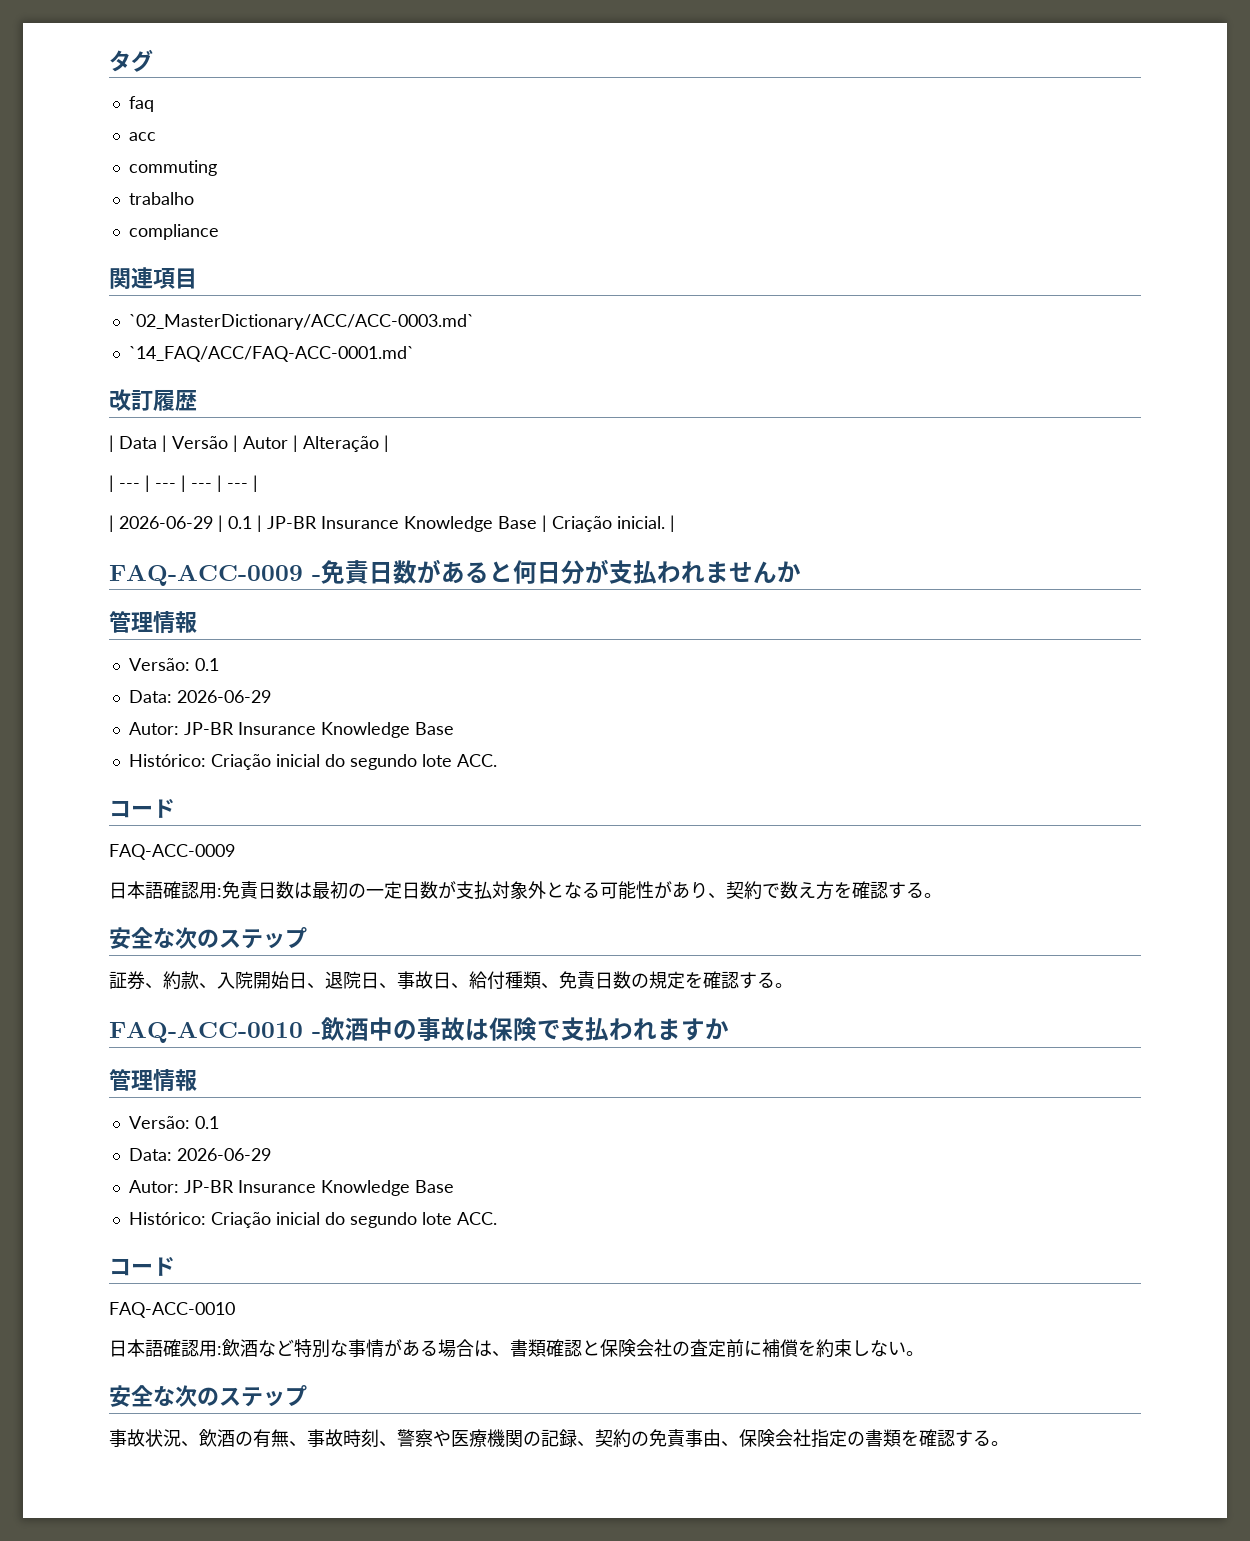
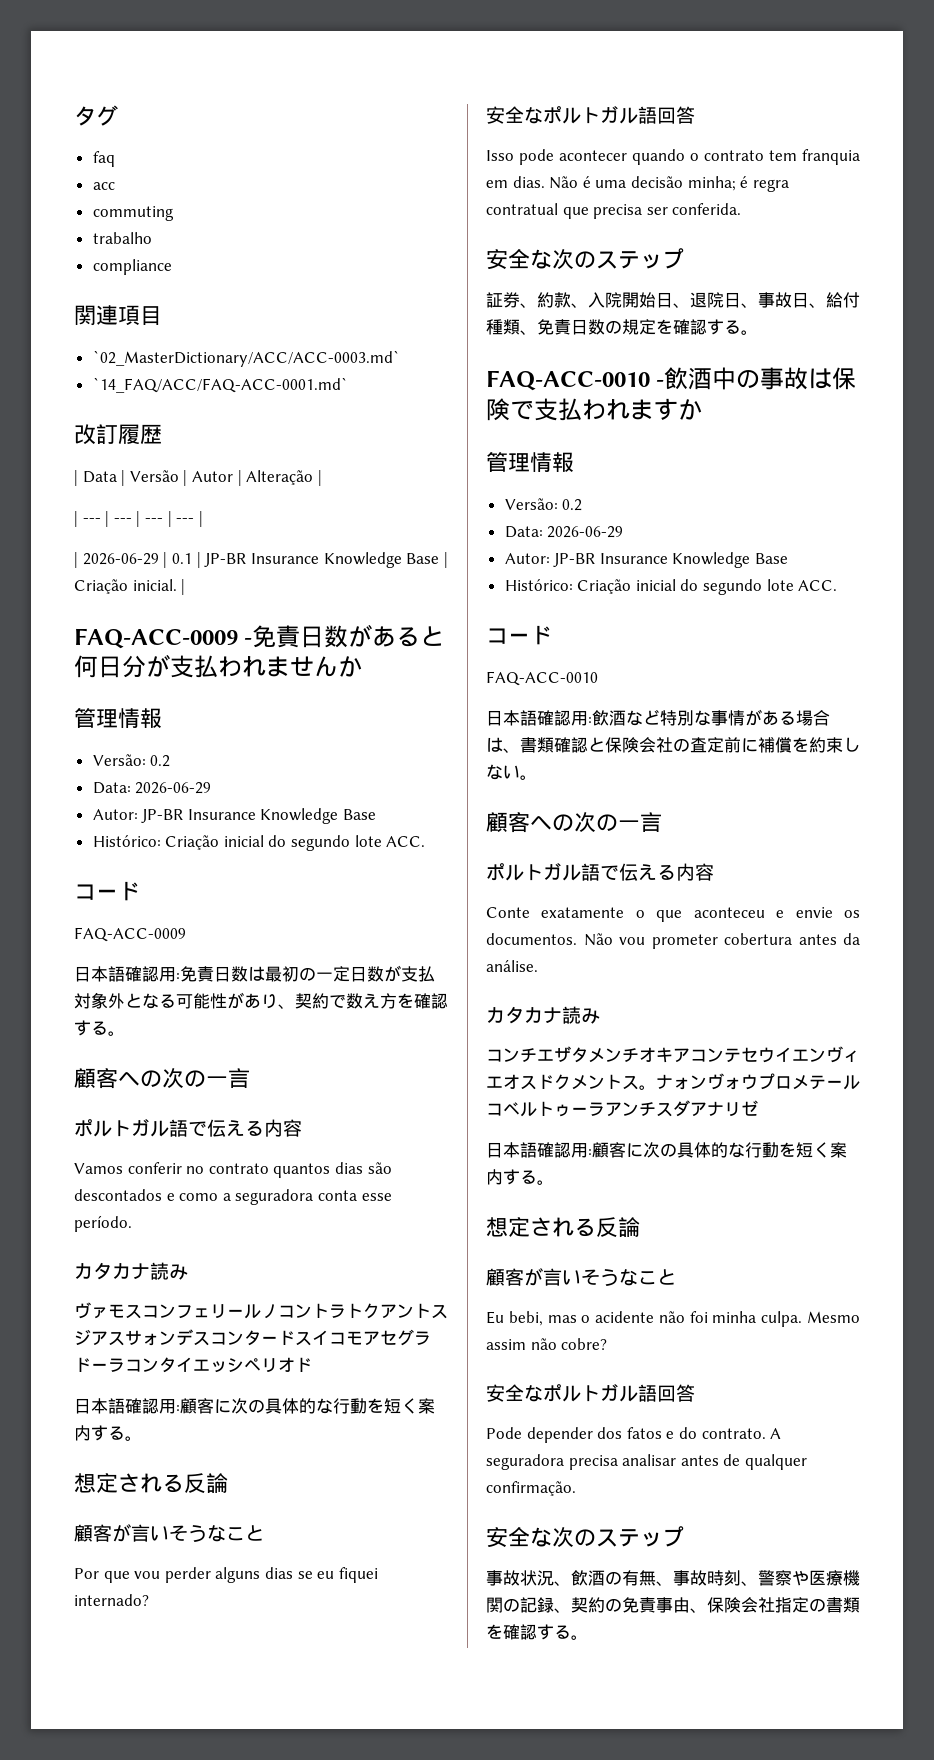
  FAQ-ACC-0009 -免責日数があると何日分が支払われませんか
  管理情報
- Versão: 0.1
+ Versão: 0.2
  日本語確認用:免責日数は最初の一定日数が支払対象外となる可能性があり、契約で数え方を確認する。
+ 顧客への次の一言
+ ポルトガル語で伝える内容
+ Vamos conferir no contrato quantos dias são descontados e como a seguradora conta esse período.
+ カタカナ読み
+ ヴァモスコンフェリールノコントラトクアントスジアスサォンデスコンタードスイコモアセグラドーラコンタイエッシペリオド
+ 日本語確認用:顧客に次の具体的な行動を短く案内する。
+ 想定される反論
+ 顧客が言いそうなこと
+ Por que vou perder alguns dias se eu fiquei internado?
+ 安全なポルトガル語回答
+ Isso pode acontecer quando o contrato tem franquia em dias. Não é uma decisão minha; é regra contratual que precisa ser conferida.
  FAQ-ACC-0010 -飲酒中の事故は保険で支払われますか
  管理情報
- Versão: 0.1
+ Versão: 0.2
  日本語確認用:飲酒など特別な事情がある場合は、書類確認と保険会社の査定前に補償を約束しない。
+ 顧客への次の一言
+ ポルトガル語で伝える内容
+ Conte exatamente o que aconteceu e envie os documentos. Não vou prometer cobertura antes da análise.
+ カタカナ読み
+ コンチエザタメンチオキアコンテセウイエンヴィエオスドクメントス。ナォンヴォウプロメテールコベルトゥーラアンチスダアナリゼ
+ 日本語確認用:顧客に次の具体的な行動を短く案内する。
+ 想定される反論
+ 顧客が言いそうなこと
+ Eu bebi, mas o acidente não foi minha culpa. Mesmo assim não cobre?
+ 安全なポルトガル語回答
+ Pode depender dos fatos e do contrato. A seguradora precisa analisar antes de qualquer confirmação.

